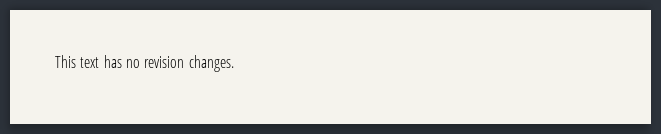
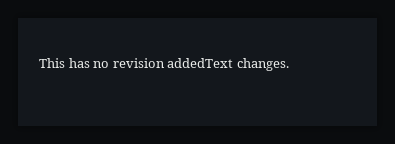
- This text has no revision changes.
+ This has no revision addedText changes.

